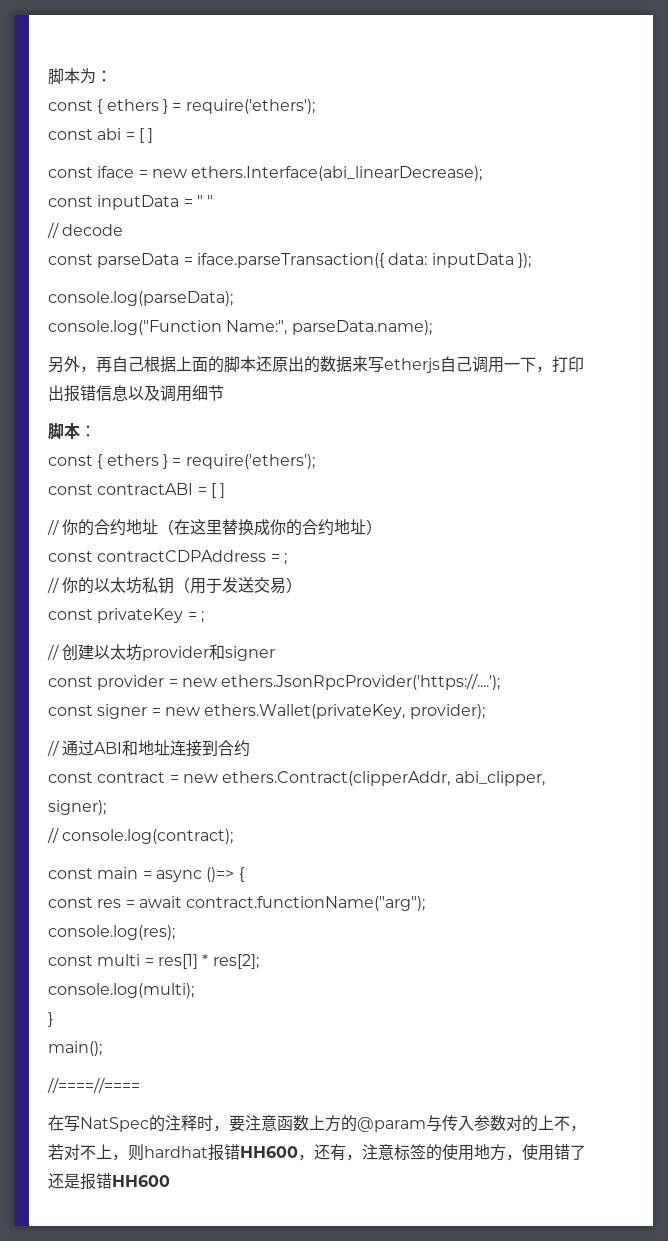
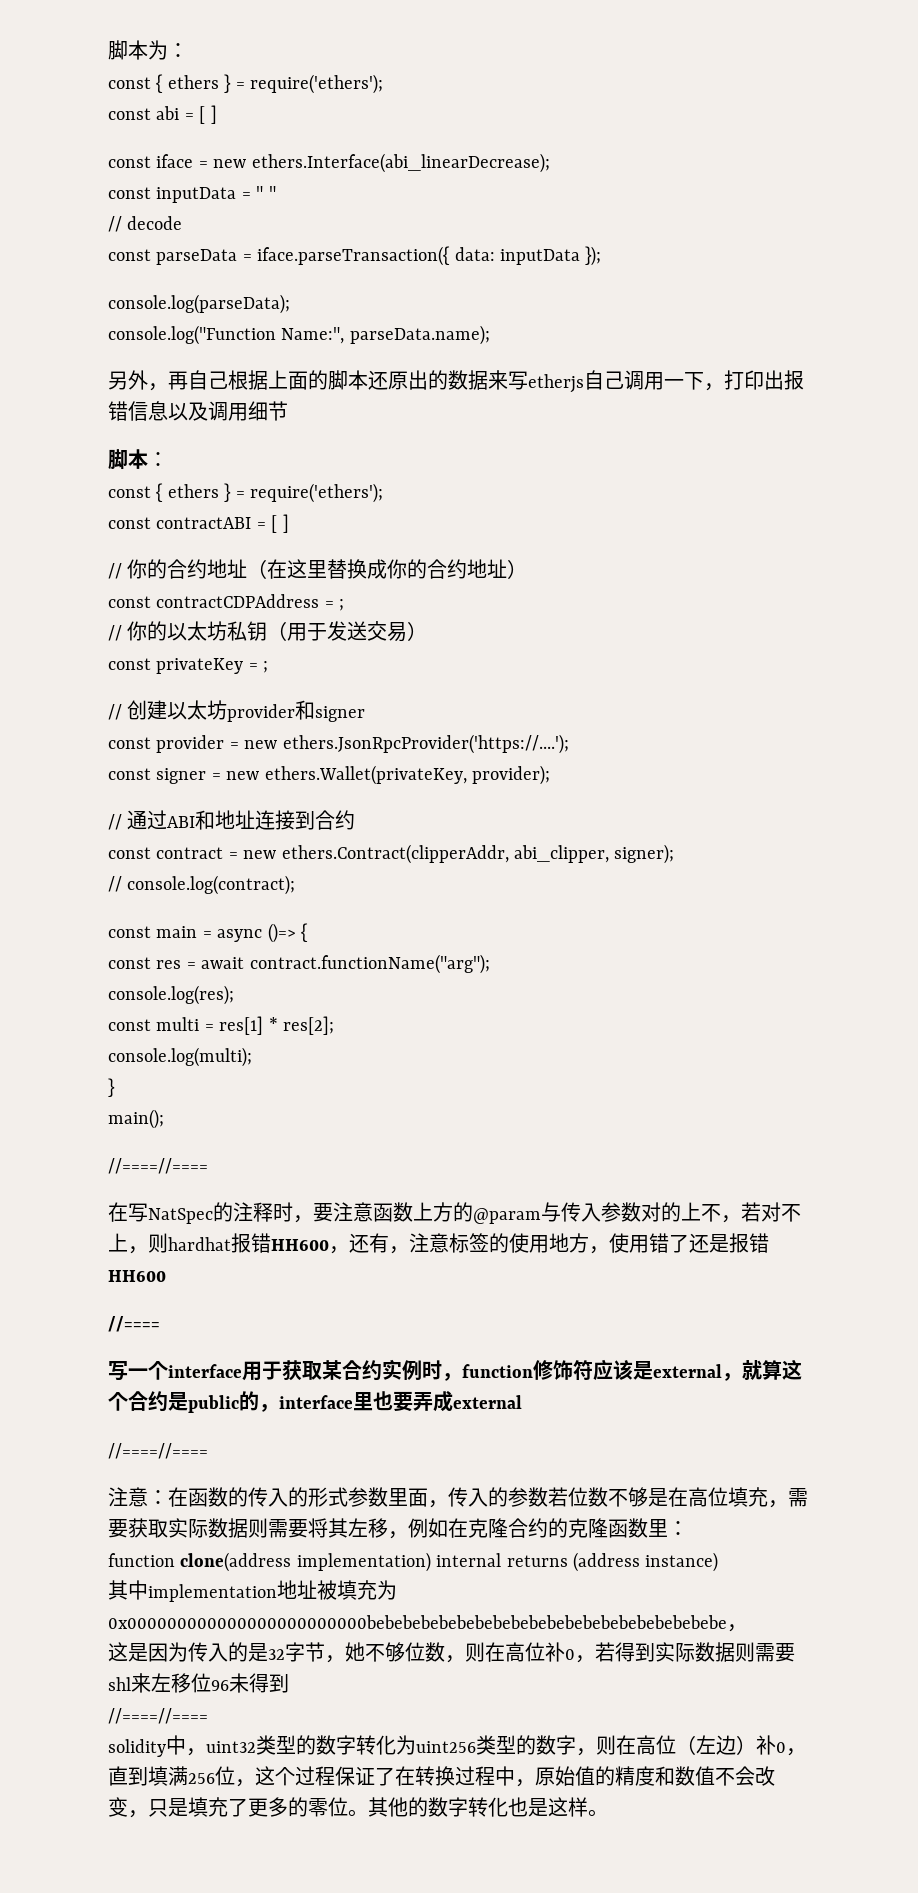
+ //====
+ 写一个interface用于获取某合约实例时，function修饰符应该是external，就算这个合约是public的，interface里也要弄成external
+ //====//====
+ 注意：在函数的传入的形式参数里面，传入的参数若位数不够是在高位填充，需要获取实际数据则需要将其左移，例如在克隆合约的克隆函数里：
+ function clone(address implementation) internal returns (address instance)
+ 其中implementation地址被填充为0x000000000000000000000000bebebebebebebebebebebebebebebebebebebebe，
+ 这是因为传入的是32字节，她不够位数，则在高位补0，若得到实际数据则需要shl来左移位96未得到
+ //====//====
+ solidity中，uint32类型的数字转化为uint256类型的数字，则在高位（左边）补0，直到填满256位，这个过程保证了在转换过程中，原始值的精度和数值不会改变，只是填充了更多的零位。其他的数字转化也是这样。

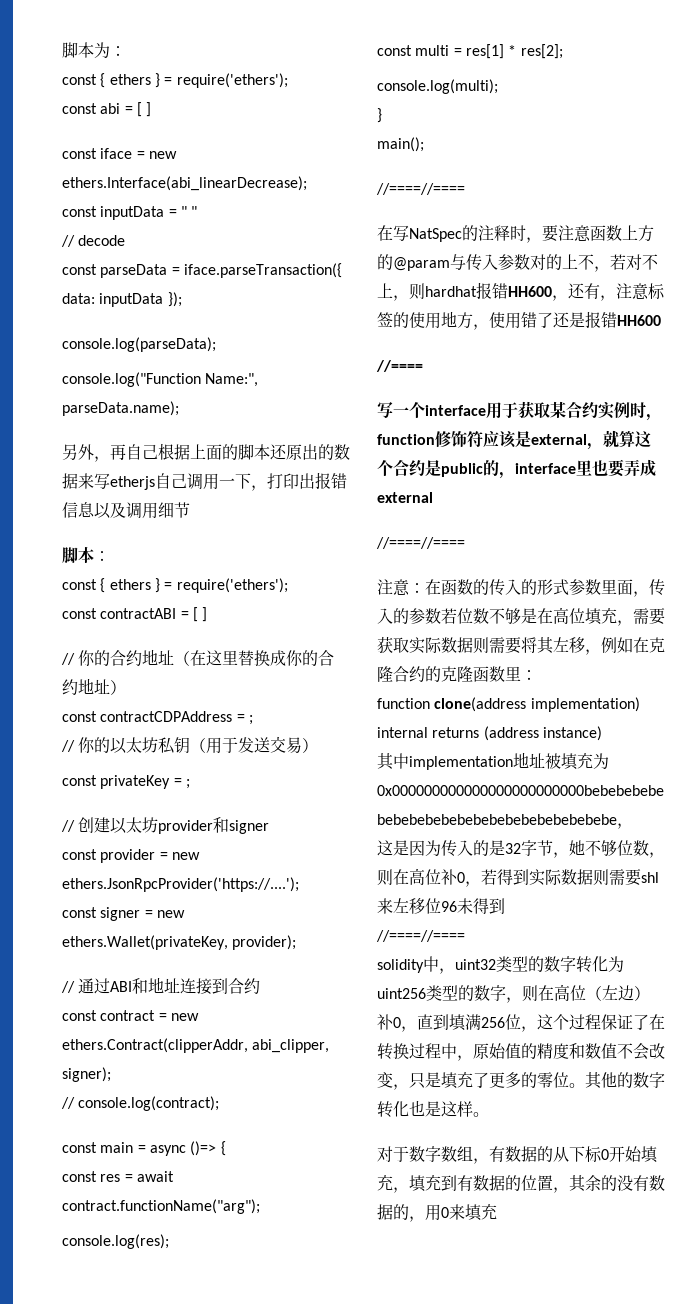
+ 对于数字数组，有数据的从下标0开始填充，填充到有数据的位置，其余的没有数据的，用0来填充

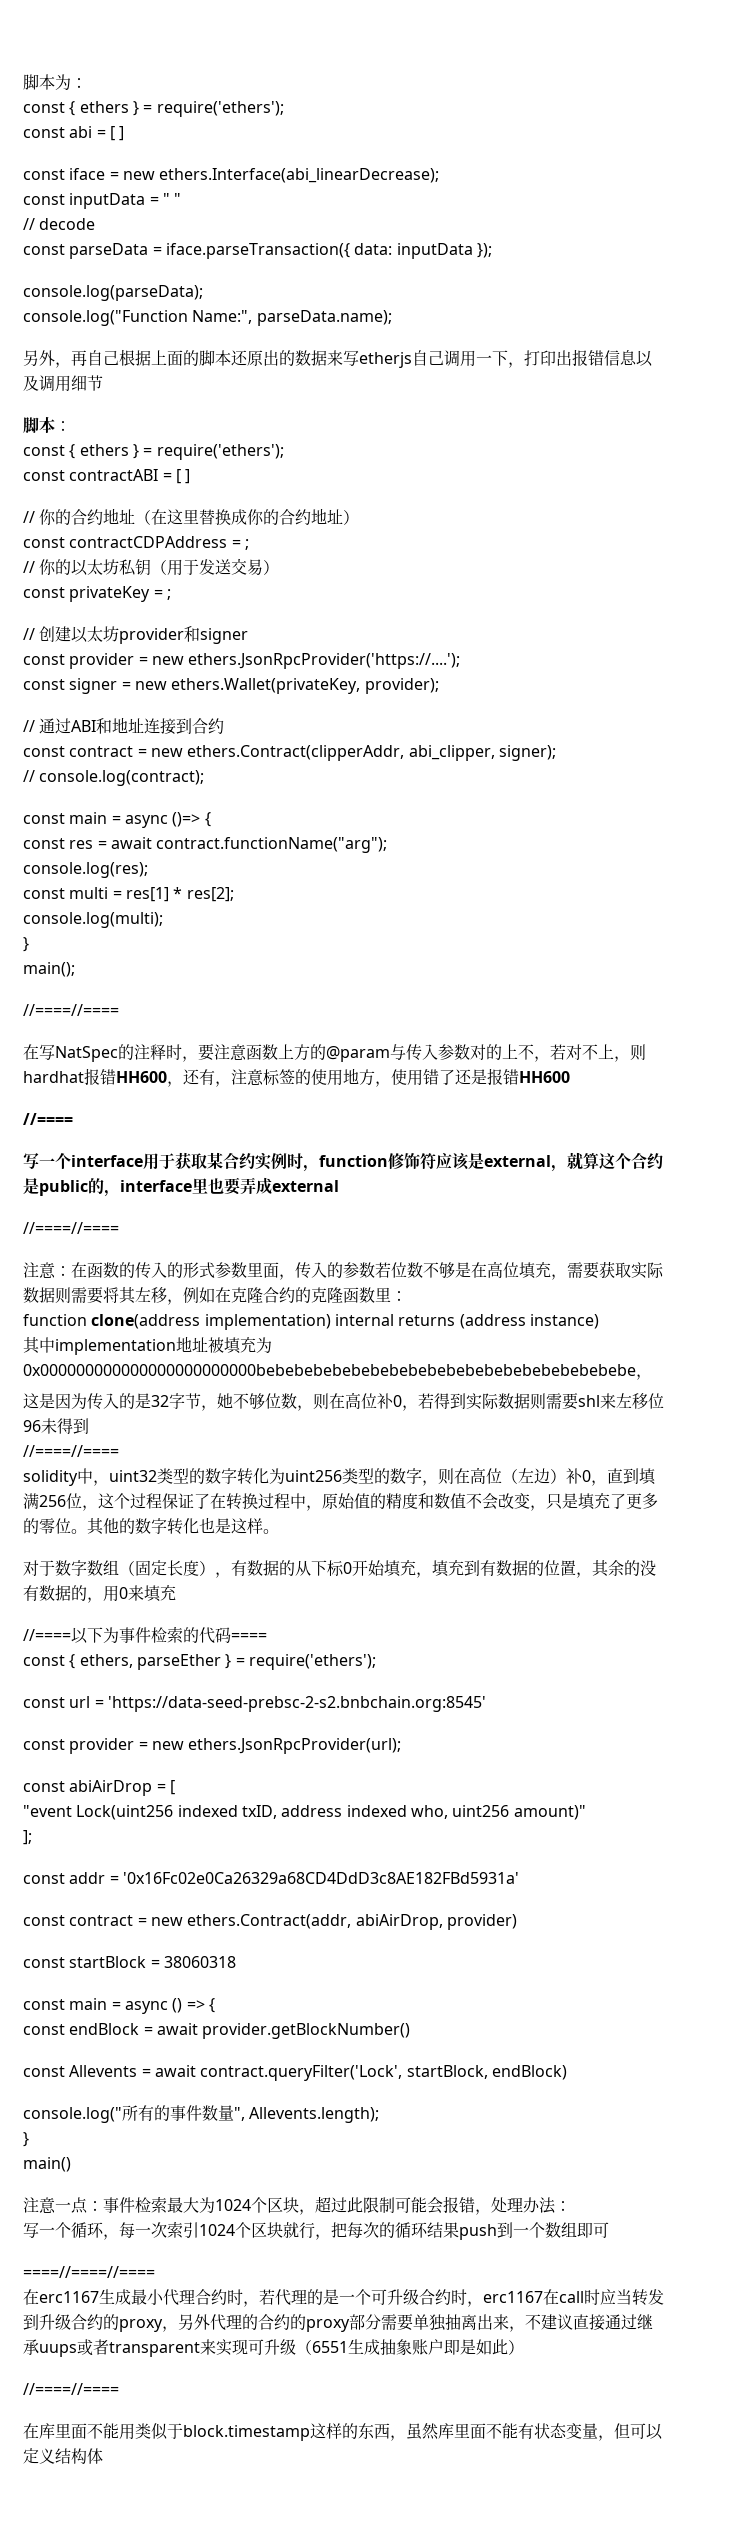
- 对于数字数组，有数据的从下标0开始填充，填充到有数据的位置，其余的没有数据的，用0来填充
+ 对于数字数组（固定长度），有数据的从下标0开始填充，填充到有数据的位置，其余的没有数据的，用0来填充
+ //====以下为事件检索的代码====
+ const { ethers, parseEther } = require('ethers');
+ const url = 'https://data-seed-prebsc-2-s2.bnbchain.org:8545'
+ const provider = new ethers.JsonRpcProvider(url);
+ const abiAirDrop = [
+ "event Lock(uint256 indexed txID, address indexed who, uint256 amount)"
+ ];
+ const addr = '0x16Fc02e0Ca26329a68CD4DdD3c8AE182FBd5931a'
+ const contract = new ethers.Contract(addr, abiAirDrop, provider)
+ const startBlock = 38060318
+ const main = async () => {
+ const endBlock = await provider.getBlockNumber()
+ const Allevents = await contract.queryFilter('Lock', startBlock, endBlock)
+ console.log("所有的事件数量", Allevents.length);
+ }
+ main()
+ 注意一点：事件检索最大为1024个区块，超过此限制可能会报错，处理办法：
+ 写一个循环，每一次索引1024个区块就行，把每次的循环结果push到一个数组即可
+ ====//====//====
+ 在erc1167生成最小代理合约时，若代理的是一个可升级合约时，erc1167在call时应当转发到升级合约的proxy，另外代理的合约的proxy部分需要单独抽离出来，不建议直接通过继承uups或者transparent来实现可升级（6551生成抽象账户即是如此）
+ //====//====
+ 在库里面不能用类似于block.timestamp这样的东西，虽然库里面不能有状态变量，但可以定义结构体

